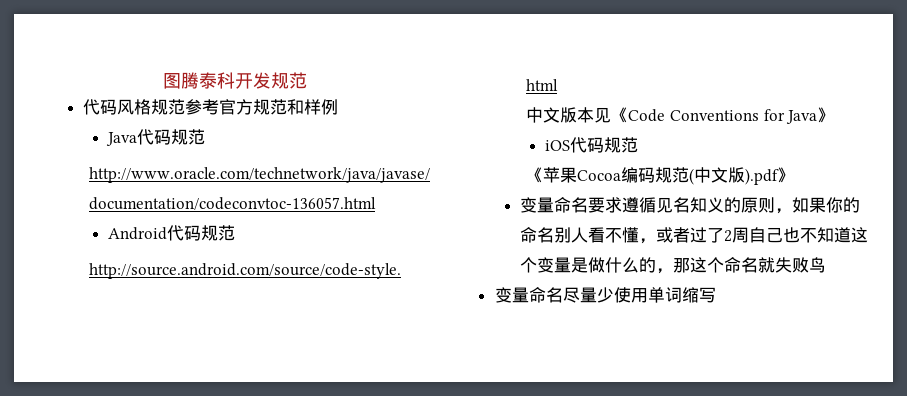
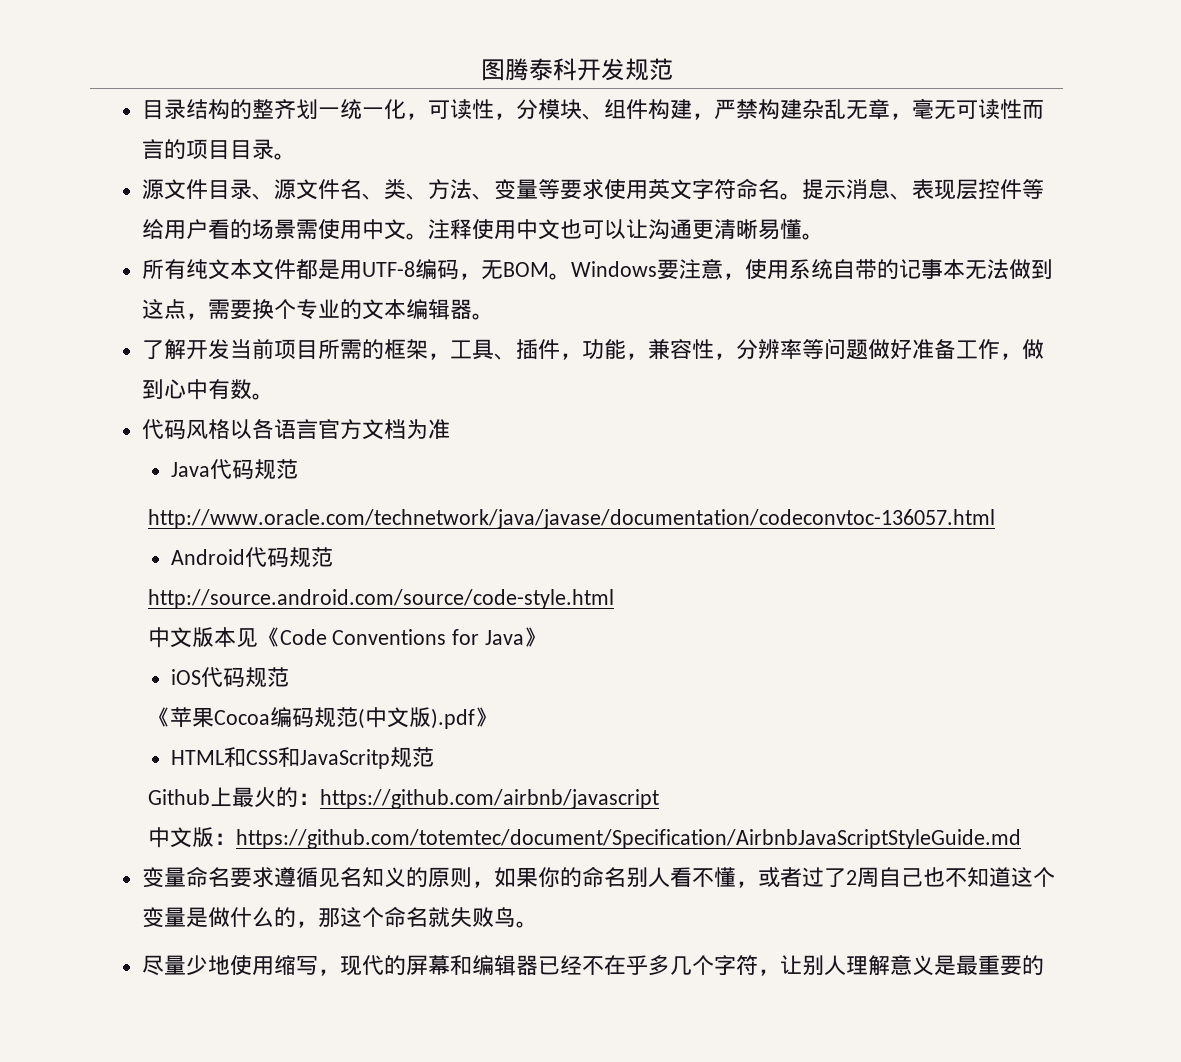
- 代码风格规范参考官方规范和样例
+ 目录结构的整齐划一统一化，可读性，分模块、组件构建，严禁构建杂乱无章，毫无可读性而言的项目目录。
+ 源文件目录、源文件名、类、方法、变量等要求使用英文字符命名。提示消息、表现层控件等给用户看的场景需使用中文。注释使用中文也可以让沟通更清晰易懂。
+ 所有纯文本文件都是用UTF-8编码，无BOM。Windows要注意，使用系统自带的记事本无法做到这点，需要换个专业的文本编辑器。
+ 了解开发当前项目所需的框架，工具、插件，功能，兼容性，分辨率等问题做好准备工作，做到心中有数。
+ 代码风格以各语言官方文档为准
+ HTML和CSS和JavaScritp规范
+ Github上最火的：https://github.com/airbnb/javascript
+ 中文版：https://github.com/totemtec/document/Specification/AirbnbJavaScriptStyleGuide.md
- 变量命名要求遵循见名知义的原则，如果你的命名别人看不懂，或者过了2周自己也不知道这个变量是做什么的，那这个命名就失败鸟
- 变量命名尽量少使用单词缩写
+ 变量命名要求遵循见名知义的原则，如果你的命名别人看不懂，或者过了2周自己也不知道这个变量是做什么的，那这个命名就失败鸟。
+ 尽量少地使用缩写，现代的屏幕和编辑器已经不在乎多几个字符，让别人理解意义是最重要的

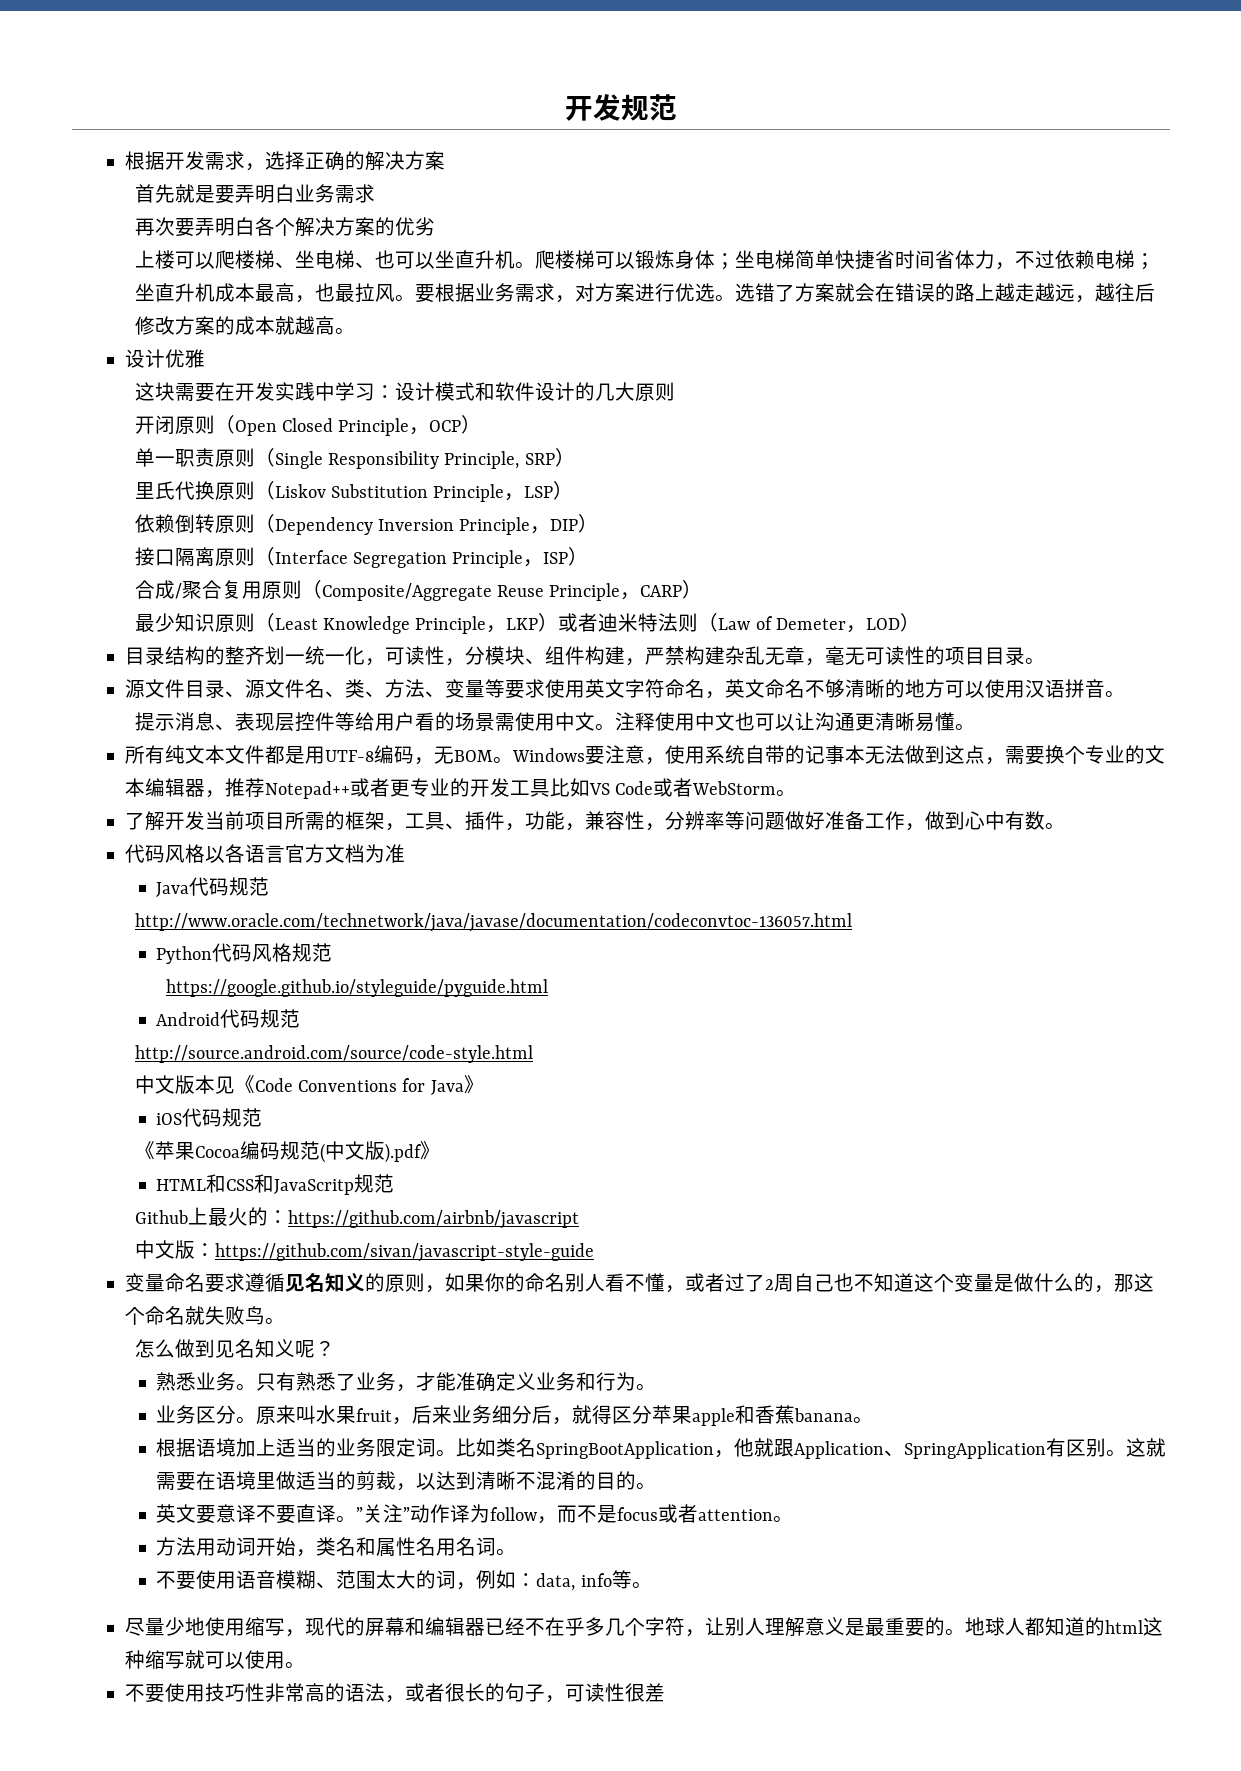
- 图腾泰科开发规范
+ 开发规范
+ 根据开发需求，选择正确的解决方案
+ 首先就是要弄明白业务需求
+ 再次要弄明白各个解决方案的优劣
+ 上楼可以爬楼梯、坐电梯、也可以坐直升机。爬楼梯可以锻炼身体；坐电梯简单快捷省时间省体力，不过依赖电梯；坐直升机成本最高，也最拉风。要根据业务需求，对方案进行优选。选错了方案就会在错误的路上越走越远，越往后修改方案的成本就越高。
+ 设计优雅
+ 这块需要在开发实践中学习：设计模式和软件设计的几大原则
+ 开闭原则（Open Closed Principle，OCP）
+ 单一职责原则（Single Responsibility Principle, SRP）
+ 里氏代换原则（Liskov Substitution Principle，LSP）
+ 依赖倒转原则（Dependency Inversion Principle，DIP）
+ 接口隔离原则（Interface Segregation Principle，ISP）
+ 合成/聚合复用原则（Composite/Aggregate Reuse Principle，CARP）
+ 最少知识原则（Least Knowledge Principle，LKP）或者迪米特法则（Law of Demeter，LOD）
- 目录结构的整齐划一统一化，可读性，分模块、组件构建，严禁构建杂乱无章，毫无可读性而言的项目目录。
+ 目录结构的整齐划一统一化，可读性，分模块、组件构建，严禁构建杂乱无章，毫无可读性的项目目录。
- 源文件目录、源文件名、类、方法、变量等要求使用英文字符命名。提示消息、表现层控件等给用户看的场景需使用中文。
+ 源文件目录、源文件名、类、方法、变量等要求使用英文字符命名，英文命名不够清晰的地方可以使用汉语拼音。
+ 提示消息、表现层控件等给用户看的场景需使用中文。
- Windows要注意，使用系统自带的记事本无法做到这点，需要换个专业的文本编辑器。
+ Windows要注意，使用系统自带的记事本无法做到这点，需要换个专业的文本编辑器，推荐Notepad++或者更专业的开发工具比如VS Code或者WebStorm。
+ Python代码风格规范
+ https://google.github.io/styleguide/pyguide.html
- 中文版：https://github.com/totemtec/document/Specification/AirbnbJavaScriptStyleGuide.md
+ 中文版：https://github.com/sivan/javascript-style-guide
+ 怎么做到见名知义呢？
+ 熟悉业务。只有熟悉了业务，才能准确定义业务和行为。
+ 业务区分。原来叫水果fruit，后来业务细分后，就得区分苹果apple和香蕉banana。
+ 根据语境加上适当的业务限定词。比如类名SpringBootApplication，他就跟Application、SpringApplication有区别。这就需要在语境里做适当的剪裁，以达到清晰不混淆的目的。
+ 英文要意译不要直译。”关注”动作译为follow，而不是focus或者attention。
+ 方法用动词开始，类名和属性名用名词。
+ 不要使用语音模糊、范围太大的词，例如：data, info等。
- 尽量少地使用缩写，现代的屏幕和编辑器已经不在乎多几个字符，让别人理解意义是最重要的
+ 尽量少地使用缩写，现代的屏幕和编辑器已经不在乎多几个字符，让别人理解意义是最重要的。地球人都知道的html这种缩写就可以使用。
+ 不要使用技巧性非常高的语法，或者很长的句子，可读性很差

